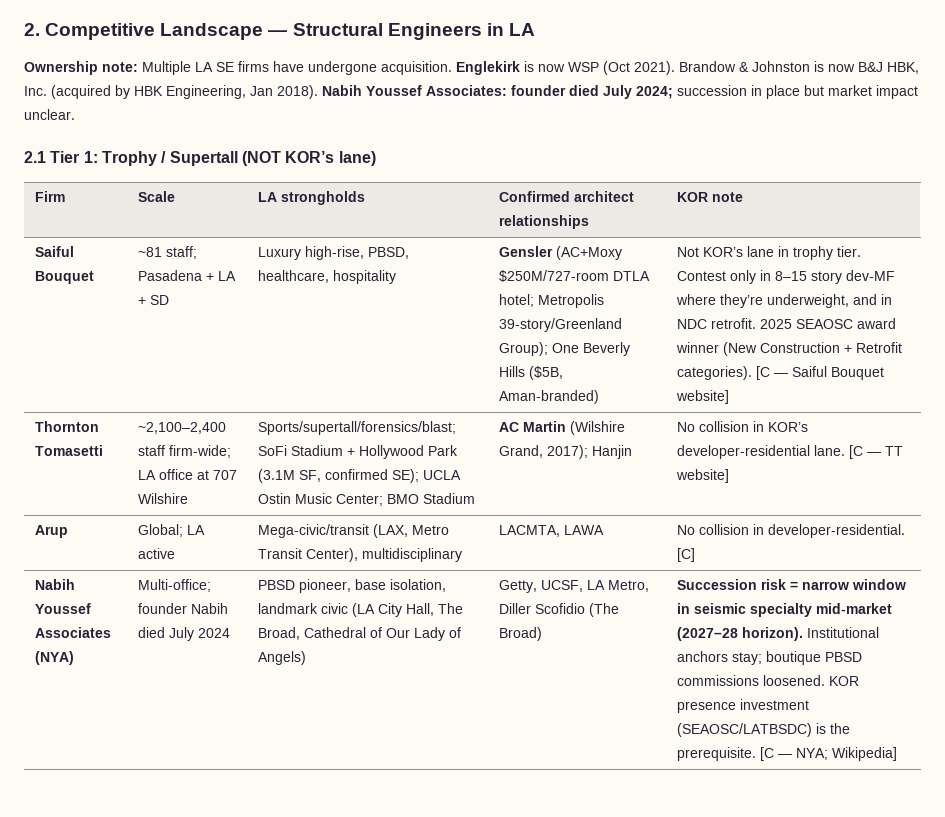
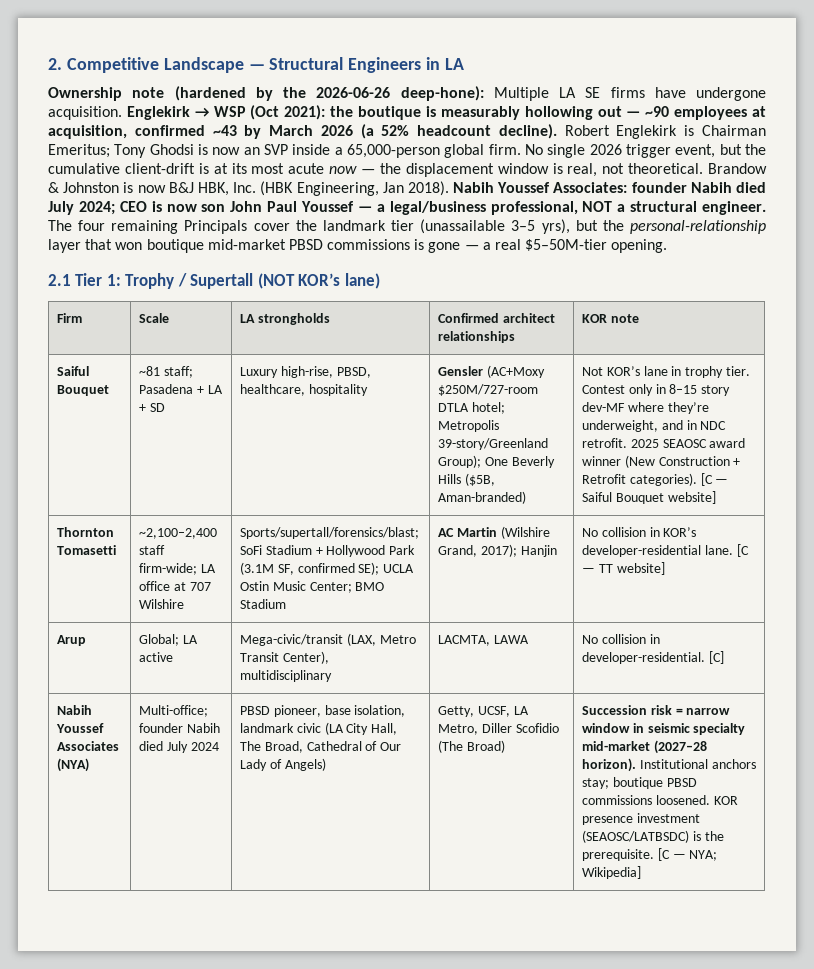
- Ownership note: Multiple LA SE firms have undergone acquisition.
+ Ownership note (hardened by the 2026-06-26 deep-hone): Multiple LA SE firms have undergone acquisition.
- Englekirk is now WSP (Oct 2021).
+ Englekirk → WSP (Oct 2021): the boutique is measurably hollowing out — ~90 employees at acquisition, confirmed ~43 by March 2026 (a 52% headcount decline). Robert Englekirk is Chairman Emeritus; Tony Ghodsi is now an SVP inside a 65,000-person global firm. No single 2026 trigger event, but the cumulative client-drift is at its most acute now — the displacement window is real, not theoretical.
- Brandow & Johnston is now B&J HBK, Inc. (acquired by HBK Engineering, Jan 2018).
+ Brandow & Johnston is now B&J HBK, Inc. (HBK Engineering, Jan 2018).
- Nabih Youssef Associates: founder died July 2024; succession in place but market impact unclear.
+ Nabih Youssef Associates: founder Nabih died July 2024; CEO is now son John Paul Youssef — a legal/business professional, NOT a structural engineer. The four remaining Principals cover the landmark tier (unassailable 3–5 yrs), but the personal-relationship layer that won boutique mid-market PBSD commissions is gone — a real $5–50M-tier opening.

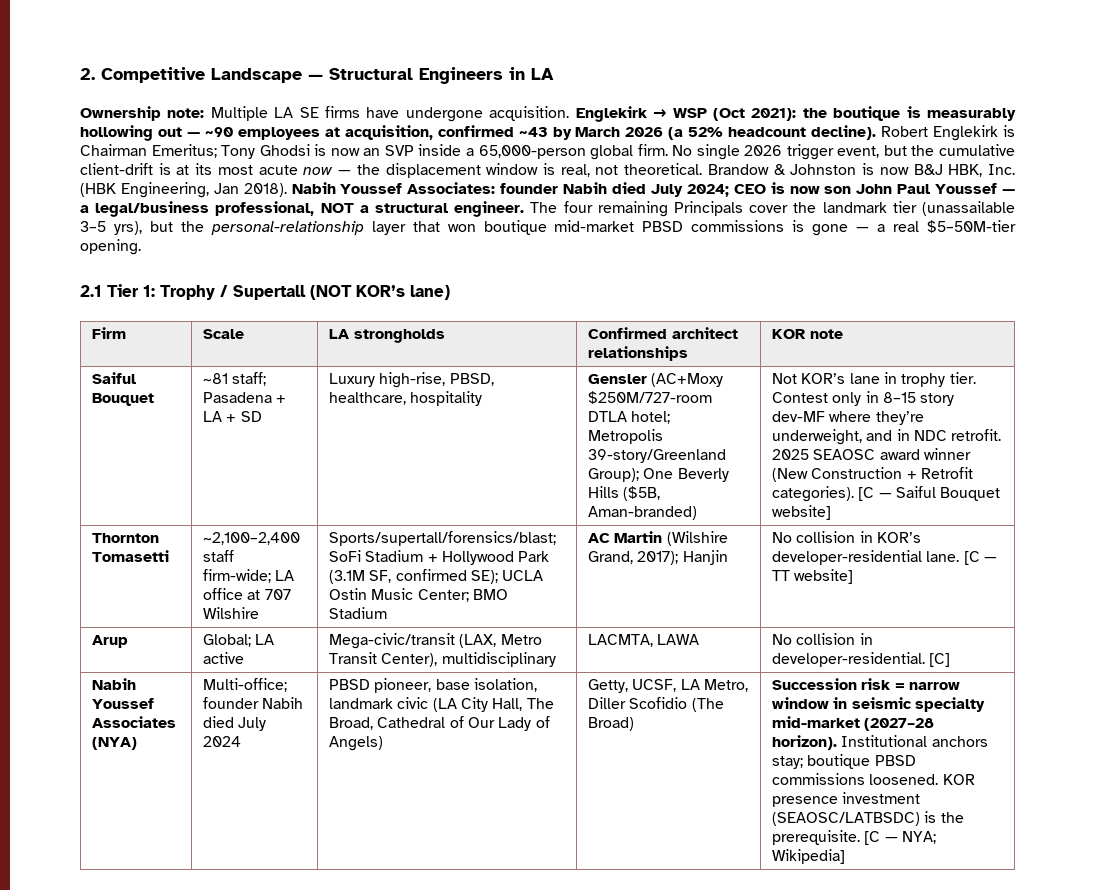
- Ownership note (hardened by the 2026-06-26 deep-hone): Multiple LA SE firms have undergone acquisition.
+ Ownership note: Multiple LA SE firms have undergone acquisition.

